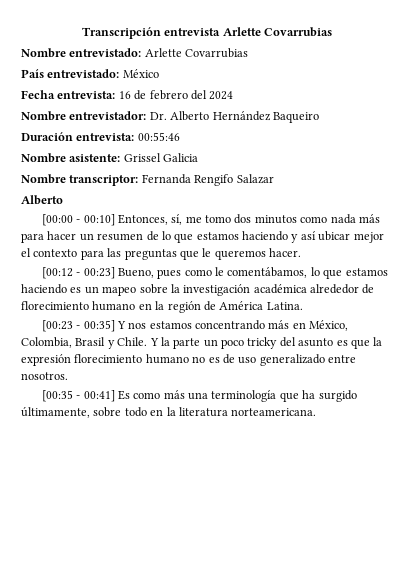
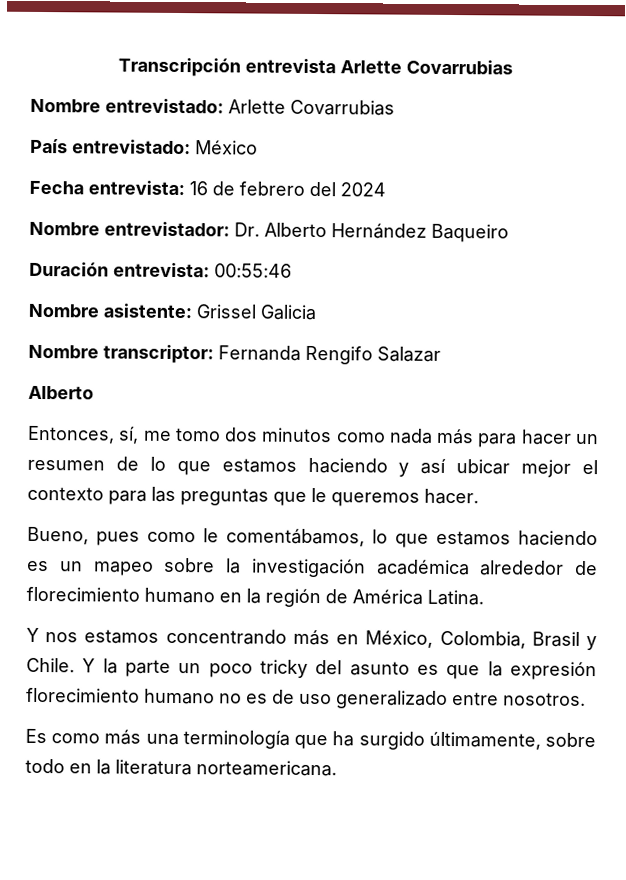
- [00:00 - 00:10] Entonces, sí, me tomo dos minutos como nada más para hacer un resumen de lo que estamos haciendo y así ubicar mejor el contexto para las preguntas que le queremos hacer.
+ Entonces, sí, me tomo dos minutos como nada más para hacer un resumen de lo que estamos haciendo y así ubicar mejor el contexto para las preguntas que le queremos hacer.
- [00:12 - 00:23] Bueno, pues como le comentábamos, lo que estamos haciendo es un mapeo sobre la investigación académica alrededor de florecimiento humano en la región de América Latina.
+ Bueno, pues como le comentábamos, lo que estamos haciendo es un mapeo sobre la investigación académica alrededor de florecimiento humano en la región de América Latina.
- [00:23 - 00:35] Y nos estamos concentrando más en México, Colombia, Brasil y Chile.
+ Y nos estamos concentrando más en México, Colombia, Brasil y Chile.
- [00:35 - 00:41] Es como más una terminología que ha surgido últimamente, sobre todo en la literatura norteamericana.
+ Es como más una terminología que ha surgido últimamente, sobre todo en la literatura norteamericana.

